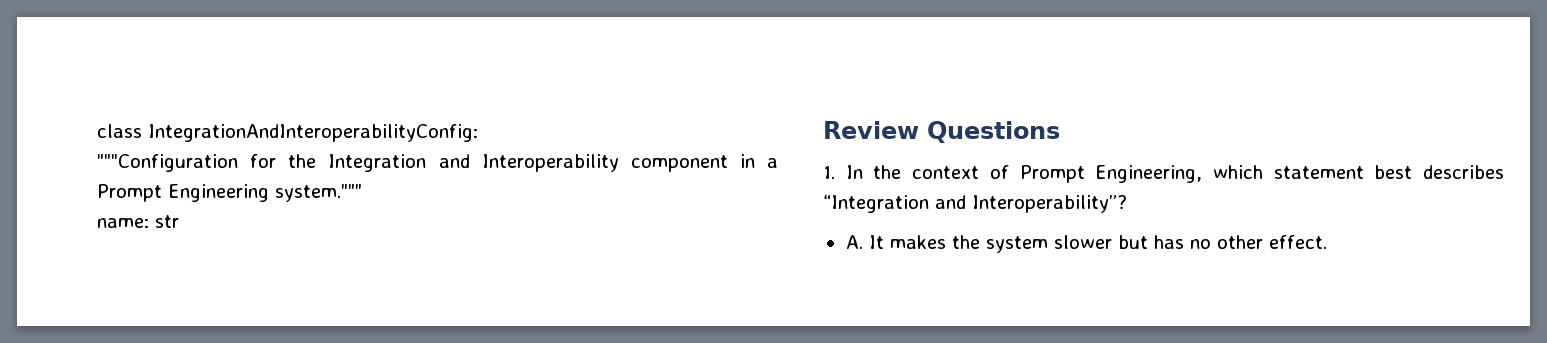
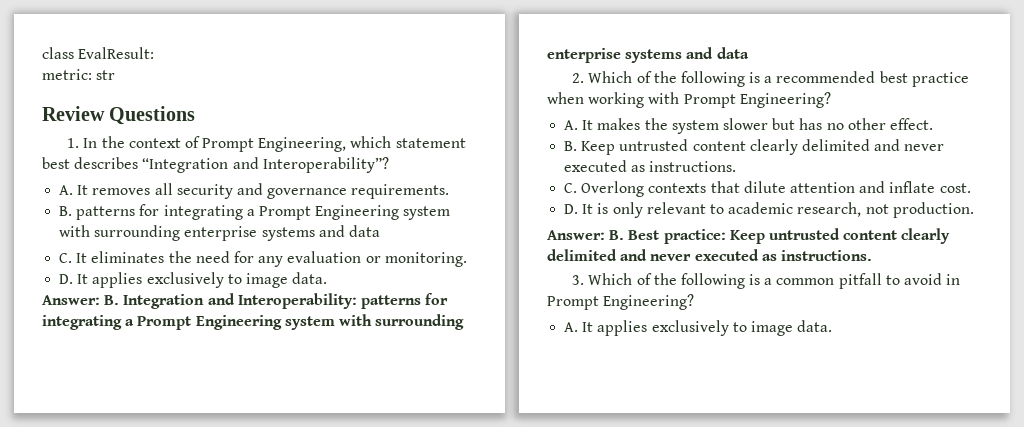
- class IntegrationAndInteroperabilityConfig:
- """Configuration for the Integration and Interoperability component in a Prompt Engineering system."""
- name: str
+ class EvalResult:
+ metric: str
+ A. It removes all security and governance requirements.
+ B. patterns for integrating a Prompt Engineering system with surrounding enterprise systems and data
+ C. It eliminates the need for any evaluation or monitoring.
+ D. It applies exclusively to image data.
+ Answer: B. Integration and Interoperability: patterns for integrating a Prompt Engineering system with surrounding enterprise systems and data
+ 2. Which of the following is a recommended best practice when working with Prompt Engineering?
+ B. Keep untrusted content clearly delimited and never executed as instructions.
+ C. Overlong contexts that dilute attention and inflate cost.
+ D. It is only relevant to academic research, not production.
+ Answer: B. Best practice: Keep untrusted content clearly delimited and never executed as instructions.
+ 3. Which of the following is a common pitfall to avoid in Prompt Engineering?
+ A. It applies exclusively to image data.

